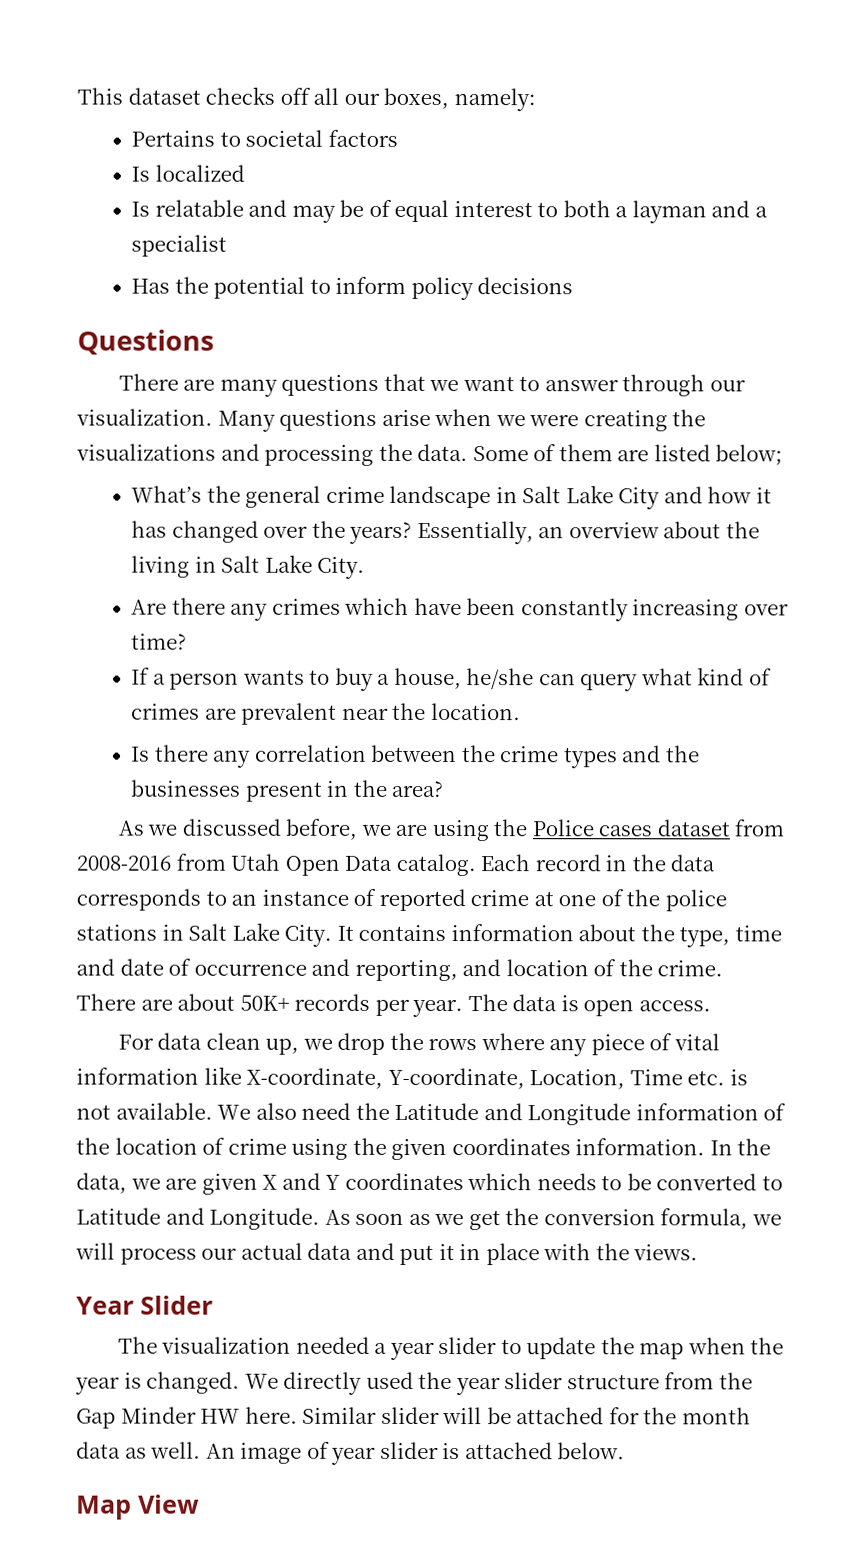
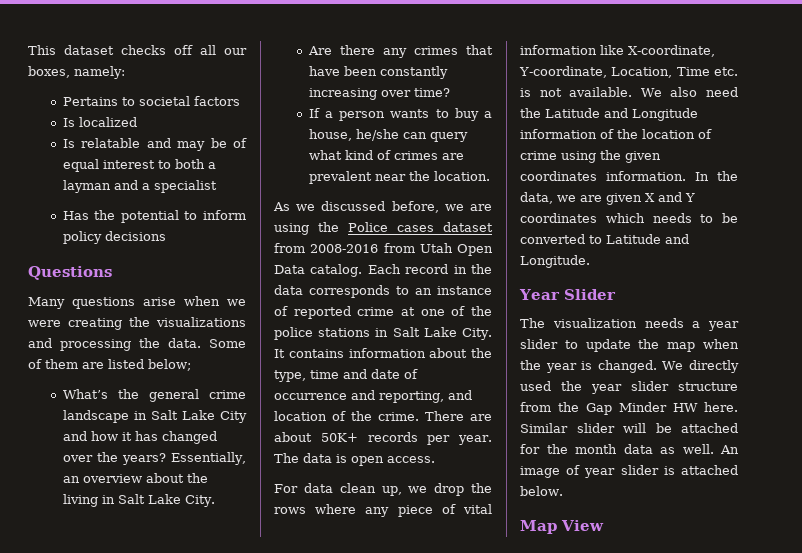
- There are many questions that we want to answer through our visualization.
- Are there any crimes which have been constantly increasing over time?
+ Are there any crimes that have been constantly increasing over time?
- Is there any correlation between the crime types and the businesses present in the area?
- As soon as we get the conversion formula, we will process our actual data and put it in place with the views.
- The visualization needed a year slider to update the map when the year is changed.
+ The visualization needs a year slider to update the map when the year is changed.

